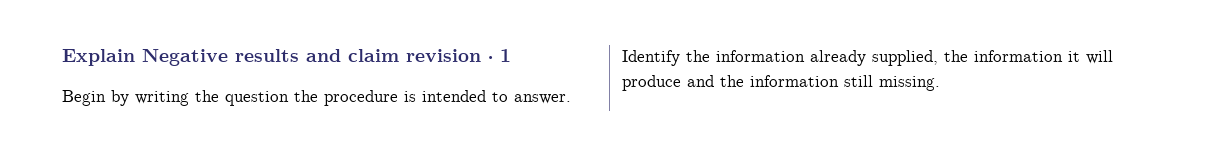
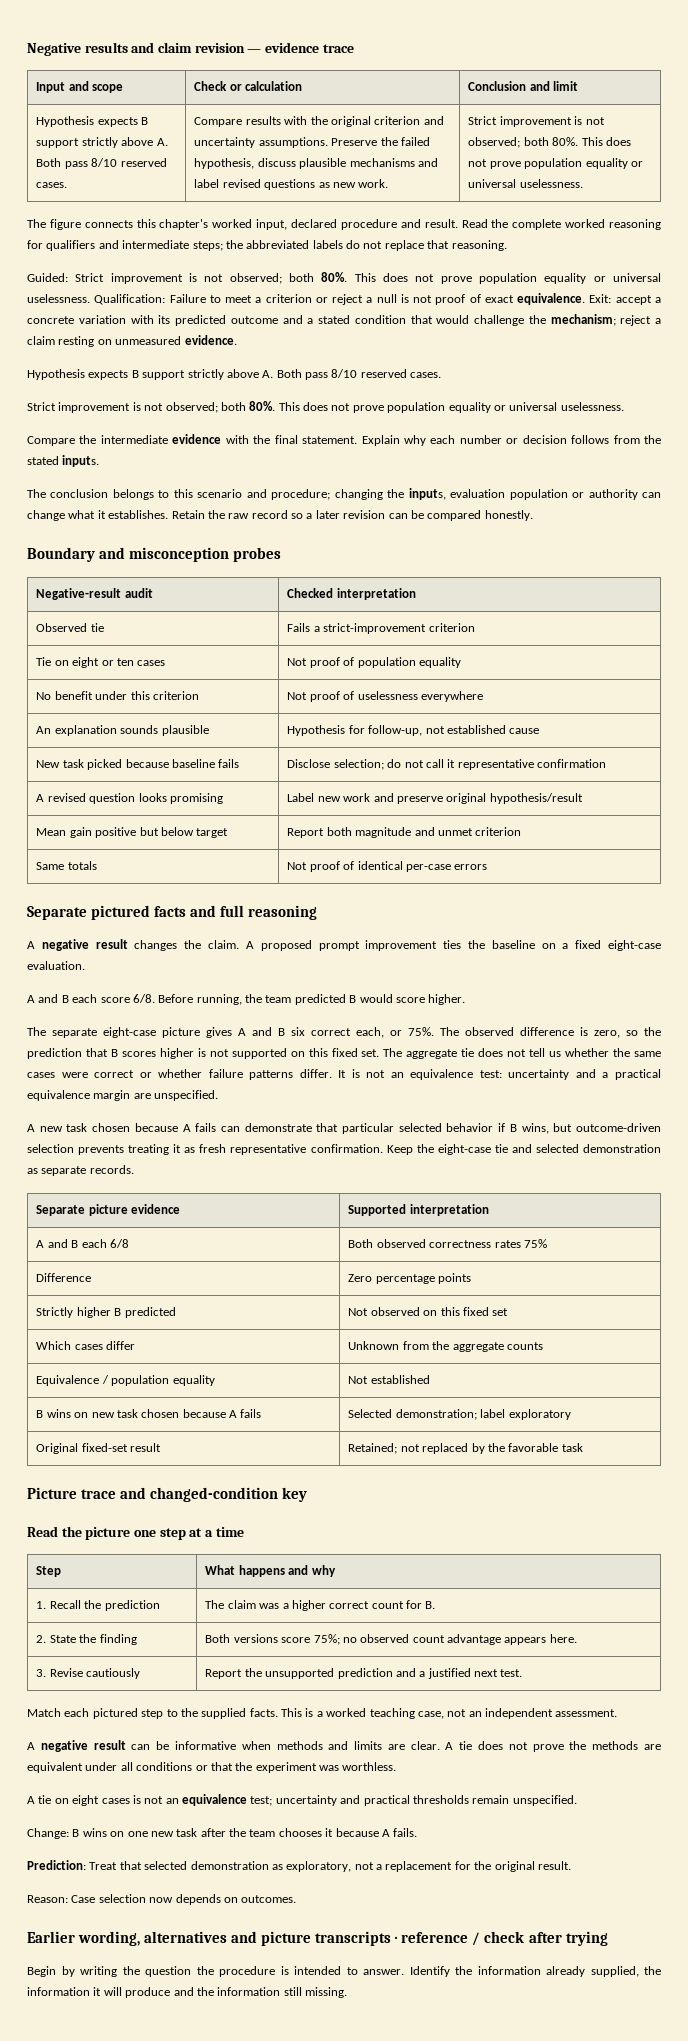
- Explain Negative results and claim revision · 1
+ Negative results and claim revision — evidence trace
+ Input and scope | Check or calculation | Conclusion and limit
+ Hypothesis expects B support strictly above A. Both pass 8/10 reserved cases. | Compare results with the original criterion and uncertainty assumptions. Preserve the failed hypothesis, discuss plausible mechanisms and label revised questions as new work. | Strict improvement is not observed; both 80%. This does not prove population equality or universal uselessness.
+ The figure connects this chapter's worked input, declared procedure and result. Read the complete worked reasoning for qualifiers and intermediate steps; the abbreviated labels do not replace that reasoning.
+ Guided: Strict improvement is not observed; both 80%. This does not prove population equality or universal uselessness. Qualification: Failure to meet a criterion or reject a null is not proof of exact equivalence. Exit: accept a concrete variation with its predicted outcome and a stated condition that would challenge the mechanism; reject a claim resting on unmeasured evidence.
+ Hypothesis expects B support strictly above A. Both pass 8/10 reserved cases.
+ Strict improvement is not observed; both 80%. This does not prove population equality or universal uselessness.
+ Compare the intermediate evidence with the final statement. Explain why each number or decision follows from the stated inputs.
+ The conclusion belongs to this scenario and procedure; changing the inputs, evaluation population or authority can change what it establishes. Retain the raw record so a later revision can be compared honestly.
+ Boundary and misconception probes
+ Negative-result audit | Checked interpretation
+ Observed tie | Fails a strict-improvement criterion
+ Tie on eight or ten cases | Not proof of population equality
+ No benefit under this criterion | Not proof of uselessness everywhere
+ An explanation sounds plausible | Hypothesis for follow-up, not established cause
+ New task picked because baseline fails | Disclose selection; do not call it representative confirmation
+ A revised question looks promising | Label new work and preserve original hypothesis/result
+ Mean gain positive but below target | Report both magnitude and unmet criterion
+ Same totals | Not proof of identical per-case errors
+ Separate pictured facts and full reasoning
+ A negative result changes the claim. A proposed prompt improvement ties the baseline on a fixed eight-case evaluation.
+ A and B each score 6/8. Before running, the team predicted B would score higher.
+ The separate eight-case picture gives A and B six correct each, or 75%. The observed difference is zero, so the prediction that B scores higher is not supported on this fixed set. The aggregate tie does not tell us whether the same cases were correct or whether failure patterns differ. It is not an equivalence test: uncertainty and a practical equivalence margin are unspecified.
+ A new task chosen because A fails can demonstrate that particular selected behavior if B wins, but outcome-driven selection prevents treating it as fresh representative confirmation. Keep the eight-case tie and selected demonstration as separate records.
+ Separate picture evidence | Supported interpretation
+ A and B each 6/8 | Both observed correctness rates 75%
+ Difference | Zero percentage points
+ Strictly higher B predicted | Not observed on this fixed set
+ Which cases differ | Unknown from the aggregate counts
+ Equivalence / population equality | Not established
+ B wins on new task chosen because A fails | Selected demonstration; label exploratory
+ Original fixed-set result | Retained; not replaced by the favorable task
+ Picture trace and changed-condition key
+ Read the picture one step at a time
+ Step | What happens and why
+ 1. Recall the prediction | The claim was a higher correct count for B.
+ 2. State the finding | Both versions score 75%; no observed count advantage appears here.
+ 3. Revise cautiously | Report the unsupported prediction and a justified next test.
+ Match each pictured step to the supplied facts. This is a worked teaching case, not an independent assessment.
+ A negative result can be informative when methods and limits are clear. A tie does not prove the methods are equivalent under all conditions or that the experiment was worthless.
+ A tie on eight cases is not an equivalence test; uncertainty and practical thresholds remain unspecified.
+ Change: B wins on one new task after the team chooses it because A fails.
+ Prediction: Treat that selected demonstration as exploratory, not a replacement for the original result.
+ Reason: Case selection now depends on outcomes.
+ Earlier wording, alternatives and picture transcripts · reference / check after trying

